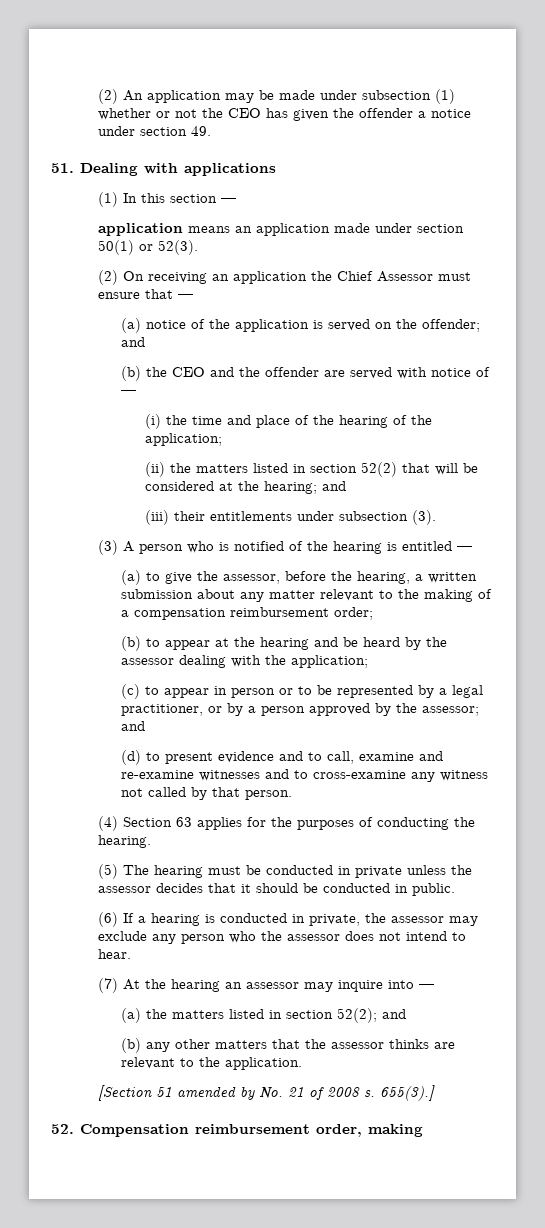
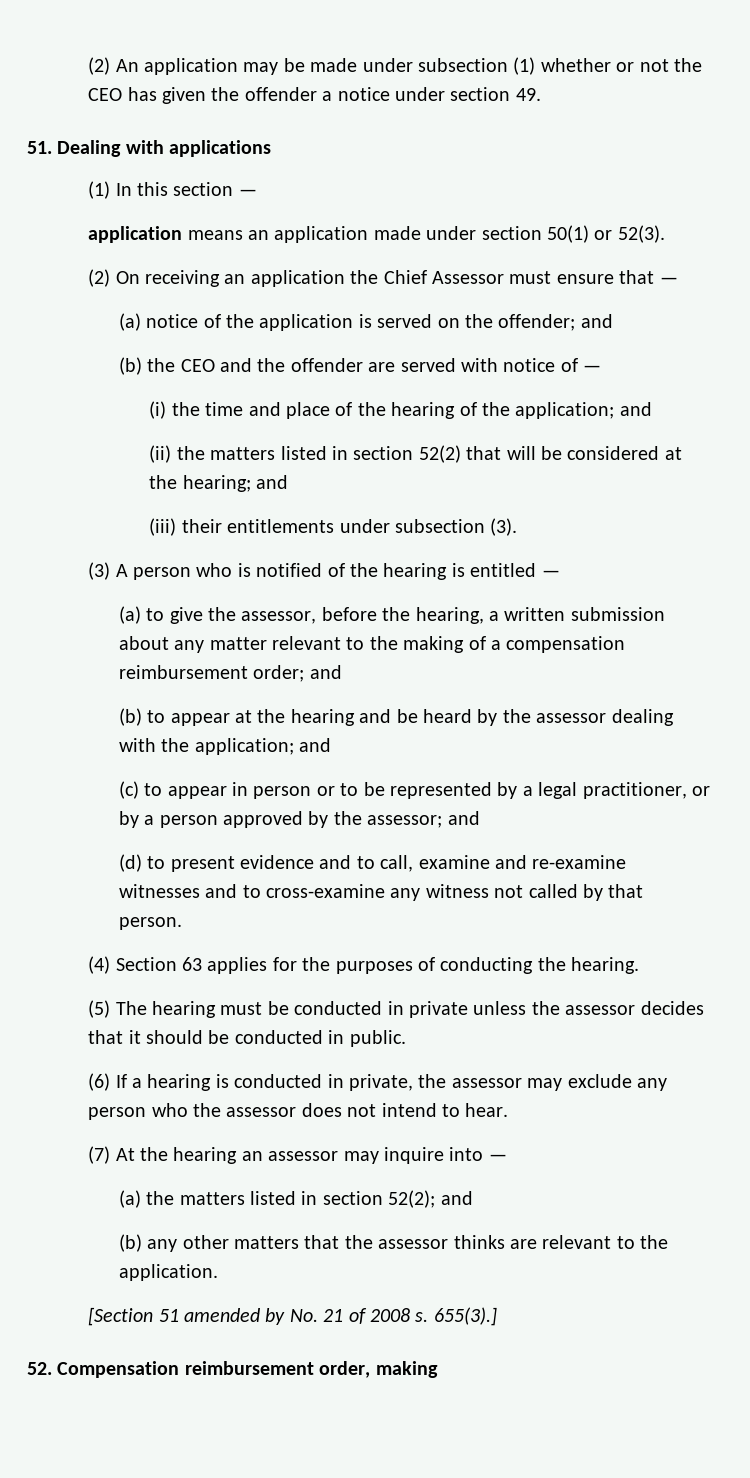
- (i) the time and place of the hearing of the application;
+ (i) the time and place of the hearing of the application; and
- (a) to give the assessor, before the hearing, a written submission about any matter relevant to the making of a compensation reimbursement order;
+ (a) to give the assessor, before the hearing, a written submission about any matter relevant to the making of a compensation reimbursement order; and
- (b) to appear at the hearing and be heard by the assessor dealing with the application;
+ (b) to appear at the hearing and be heard by the assessor dealing with the application; and

